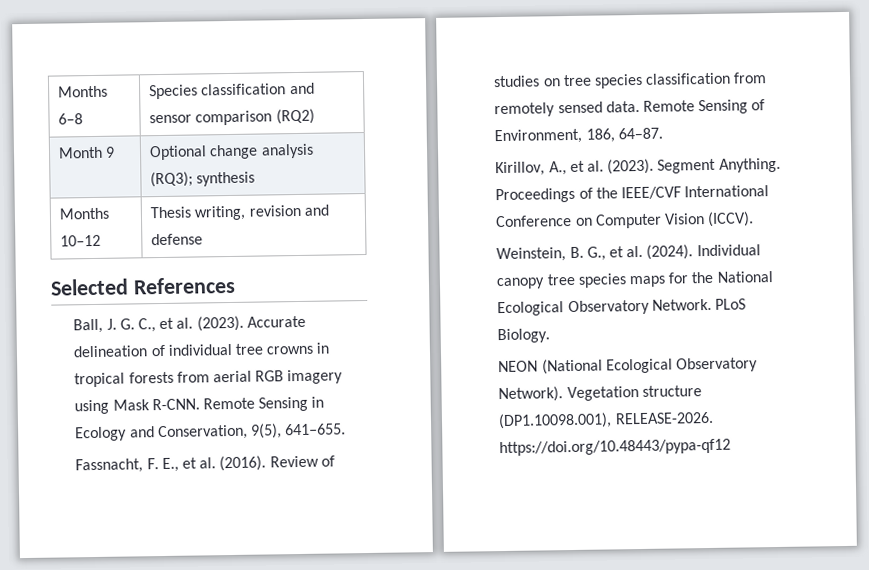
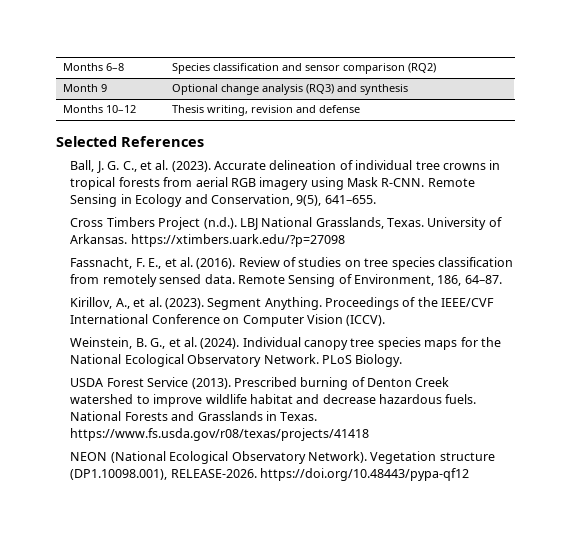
- Month 9 | Optional change analysis (RQ3); synthesis
+ Month 9 | Optional change analysis (RQ3) and synthesis
+ Cross Timbers Project (n.d.). LBJ National Grasslands, Texas. University of Arkansas. https://xtimbers.uark.edu/?p=27098
+ USDA Forest Service (2013). Prescribed burning of Denton Creek watershed to improve wildlife habitat and decrease hazardous fuels. National Forests and Grasslands in Texas. https://www.fs.usda.gov/r08/texas/projects/41418

